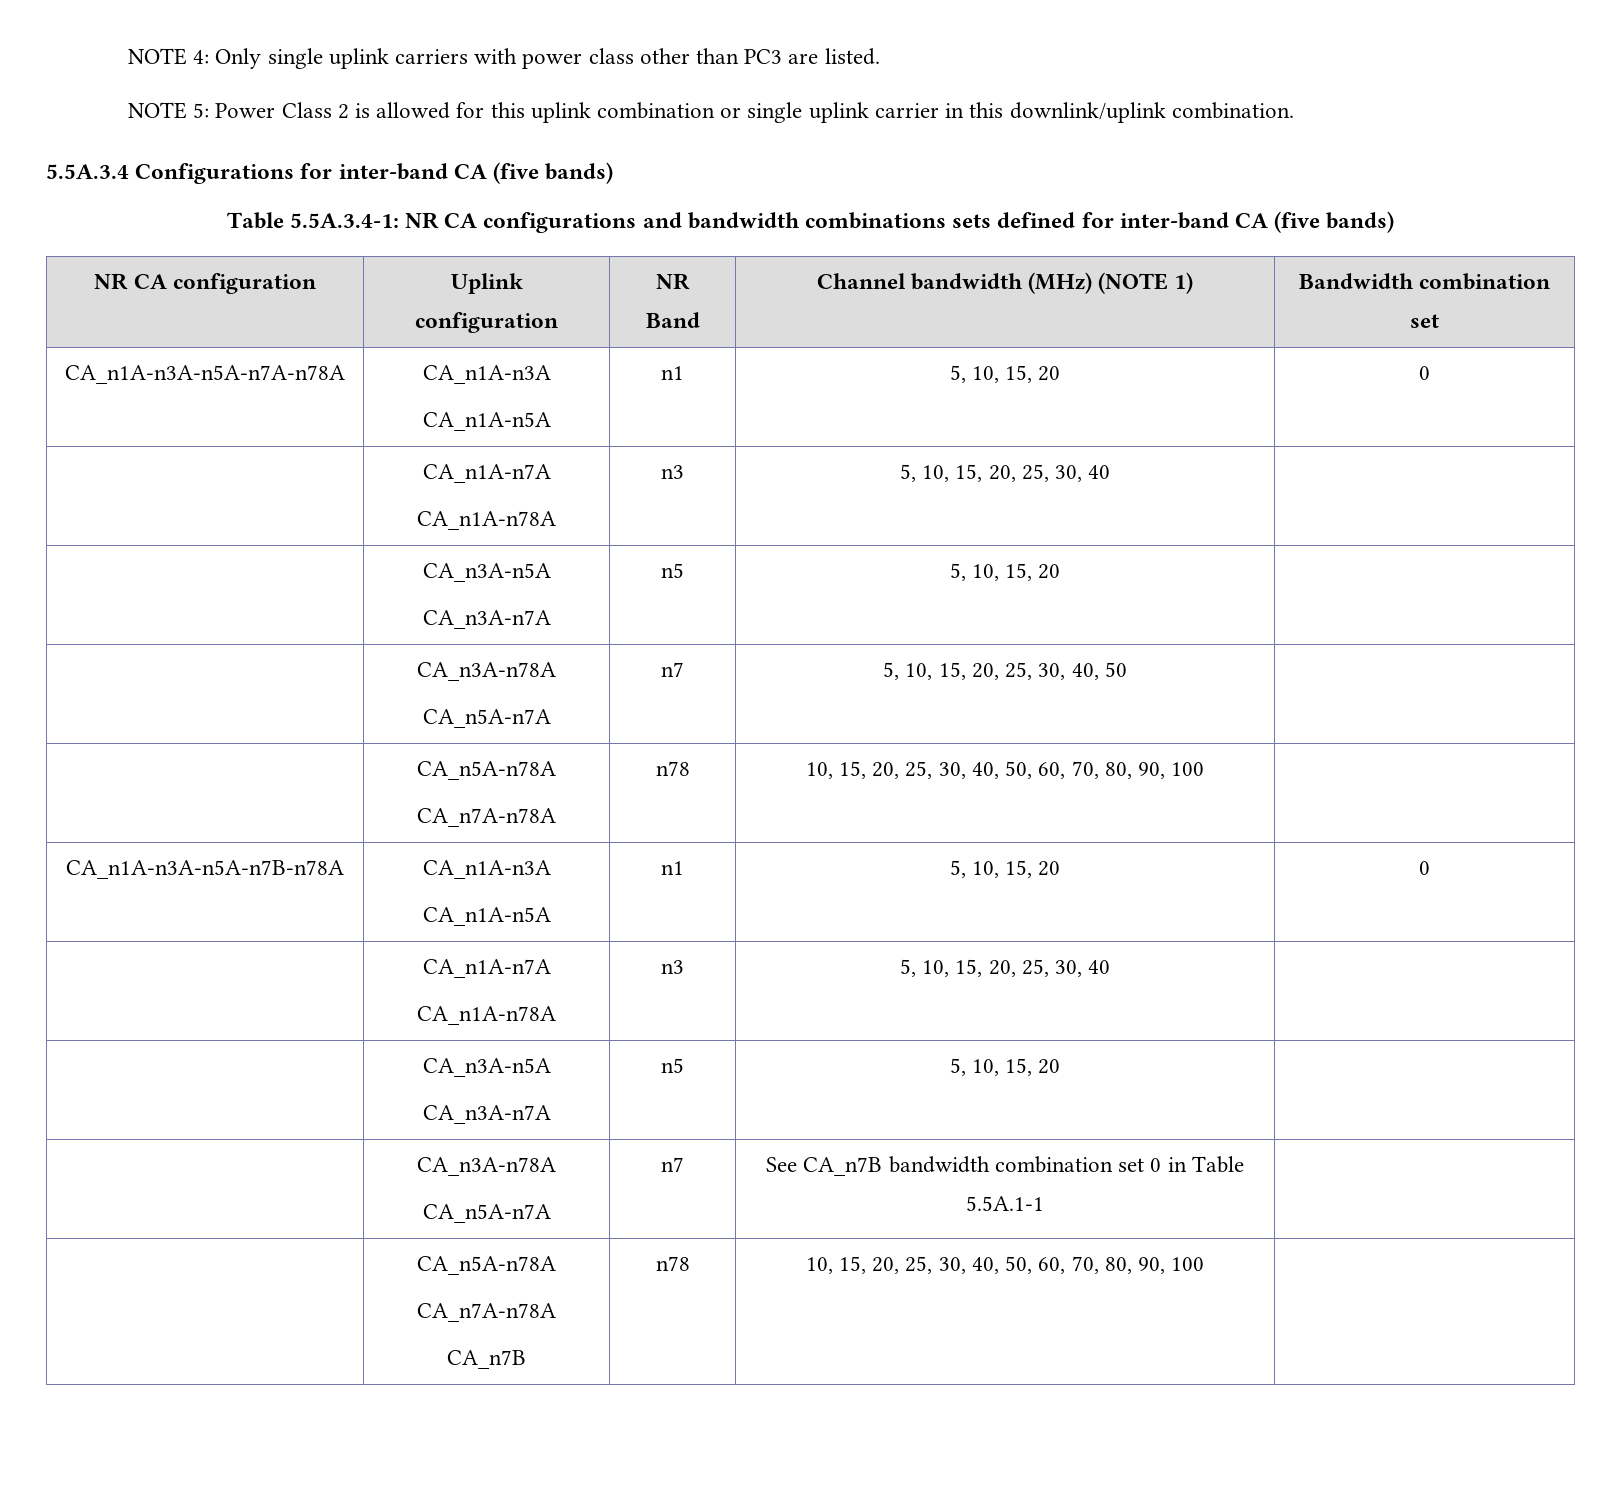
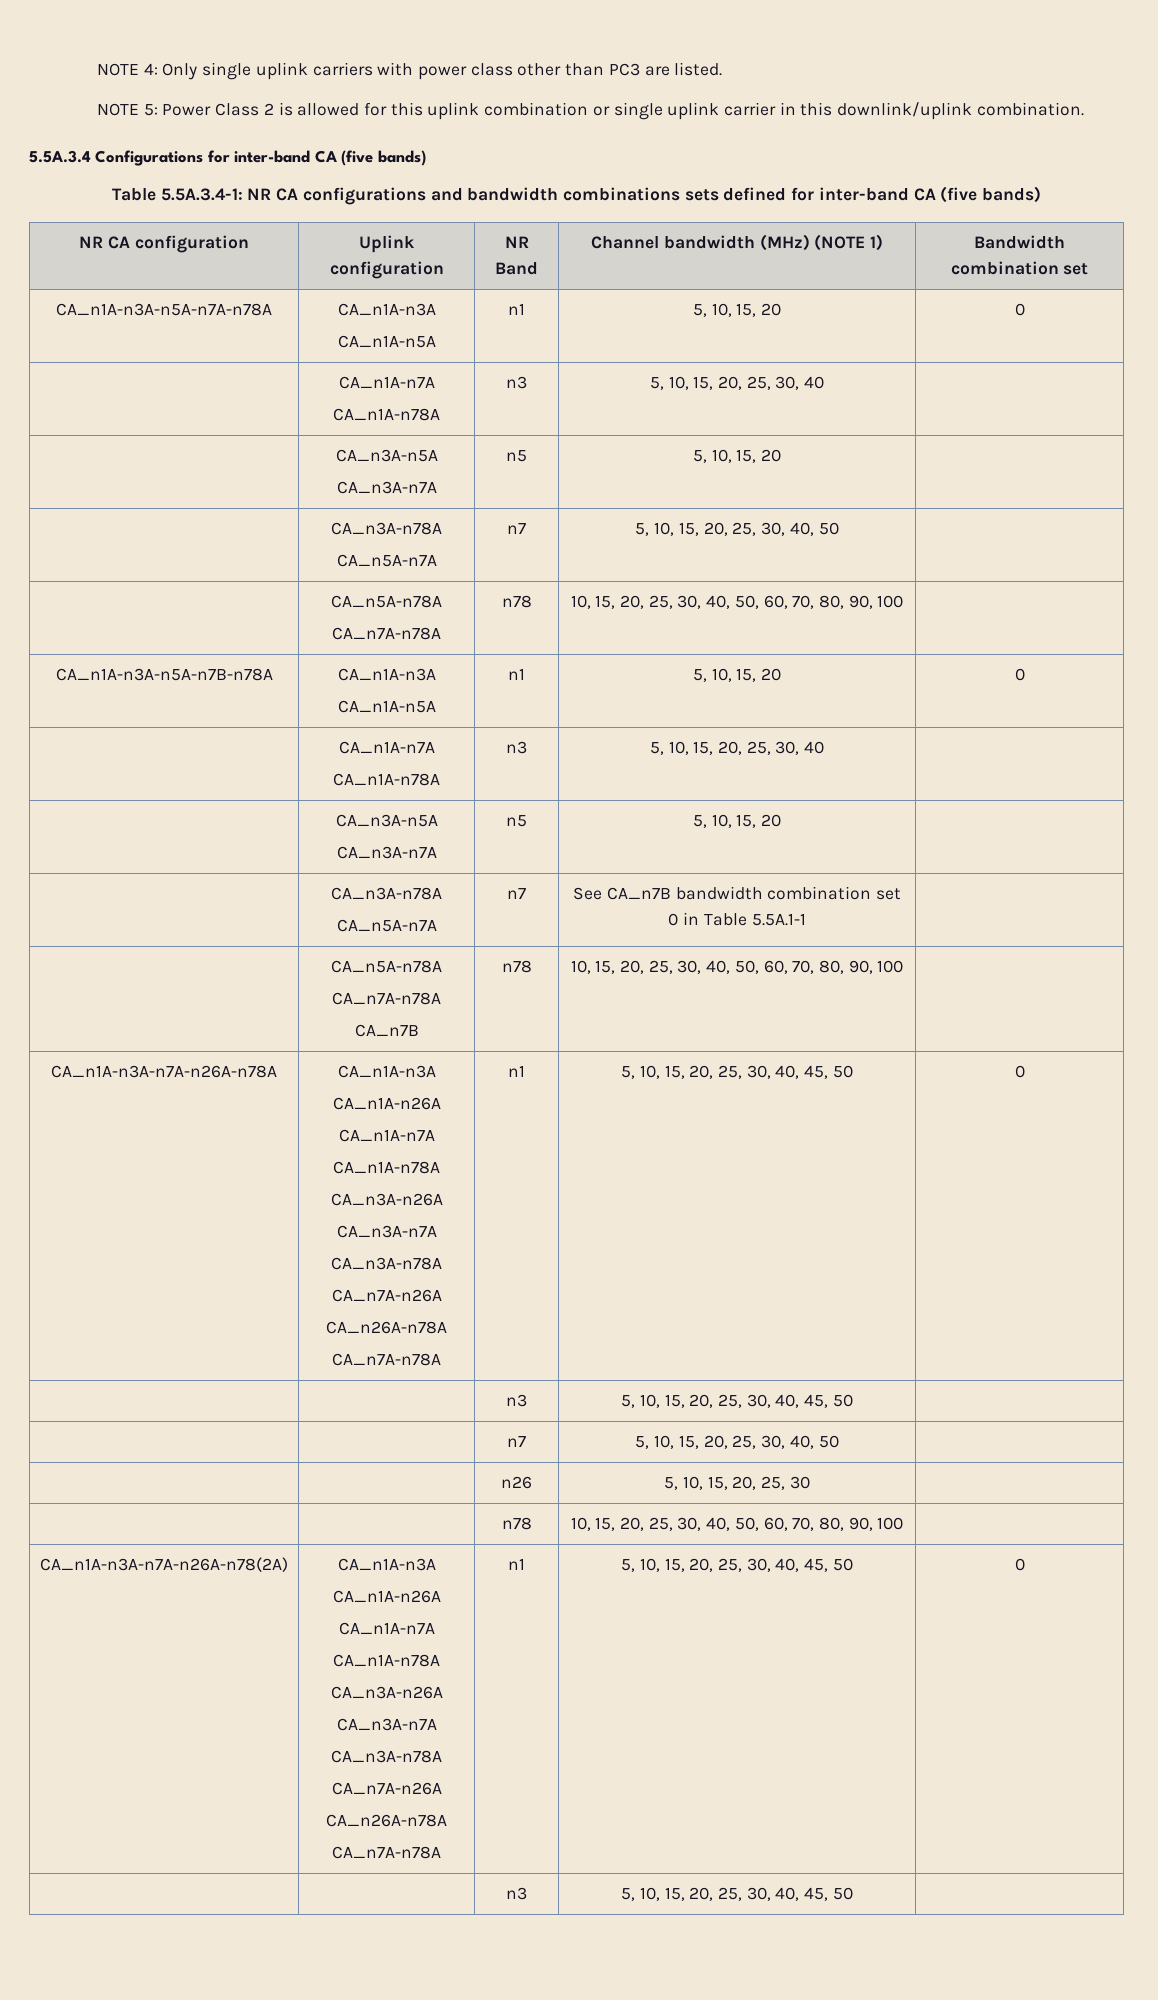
+ CA_n1A-n3A-n7A-n26A-n78A | CA_n1A-n3A
+ CA_n1A-n26A
+ CA_n1A-n7A
+ CA_n1A-n78A
+ CA_n3A-n26A
+ CA_n3A-n7A
+ CA_n3A-n78A
+ CA_n7A-n26A
+ CA_n26A-n78A
+ CA_n7A-n78A | n1 | 5, 10, 15, 20, 25, 30, 40, 45, 50 | 0
+ | | n3 | 5, 10, 15, 20, 25, 30, 40, 45, 50 |
+ | | n7 | 5, 10, 15, 20, 25, 30, 40, 50 |
+ | | n26 | 5, 10, 15, 20, 25, 30 |
+ | | n78 | 10, 15, 20, 25, 30, 40, 50, 60, 70, 80, 90, 100 |
+ CA_n1A-n3A-n7A-n26A-n78(2A) | CA_n1A-n3A
+ CA_n1A-n26A
+ CA_n1A-n7A
+ CA_n1A-n78A
+ CA_n3A-n26A
+ CA_n3A-n7A
+ CA_n3A-n78A
+ CA_n7A-n26A
+ CA_n26A-n78A
+ CA_n7A-n78A | n1 | 5, 10, 15, 20, 25, 30, 40, 45, 50 | 0
+ | | n3 | 5, 10, 15, 20, 25, 30, 40, 45, 50 |

